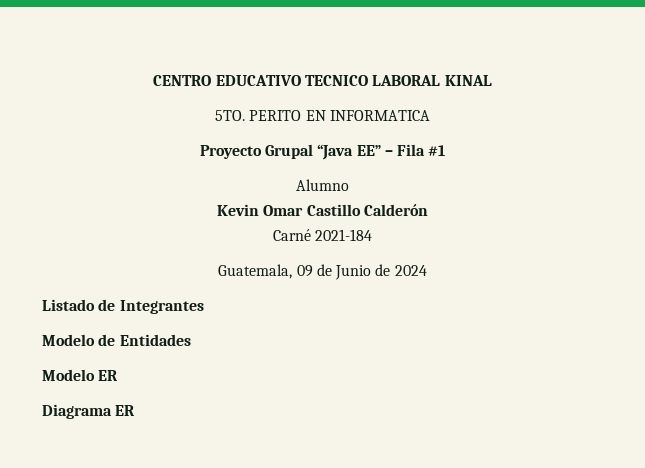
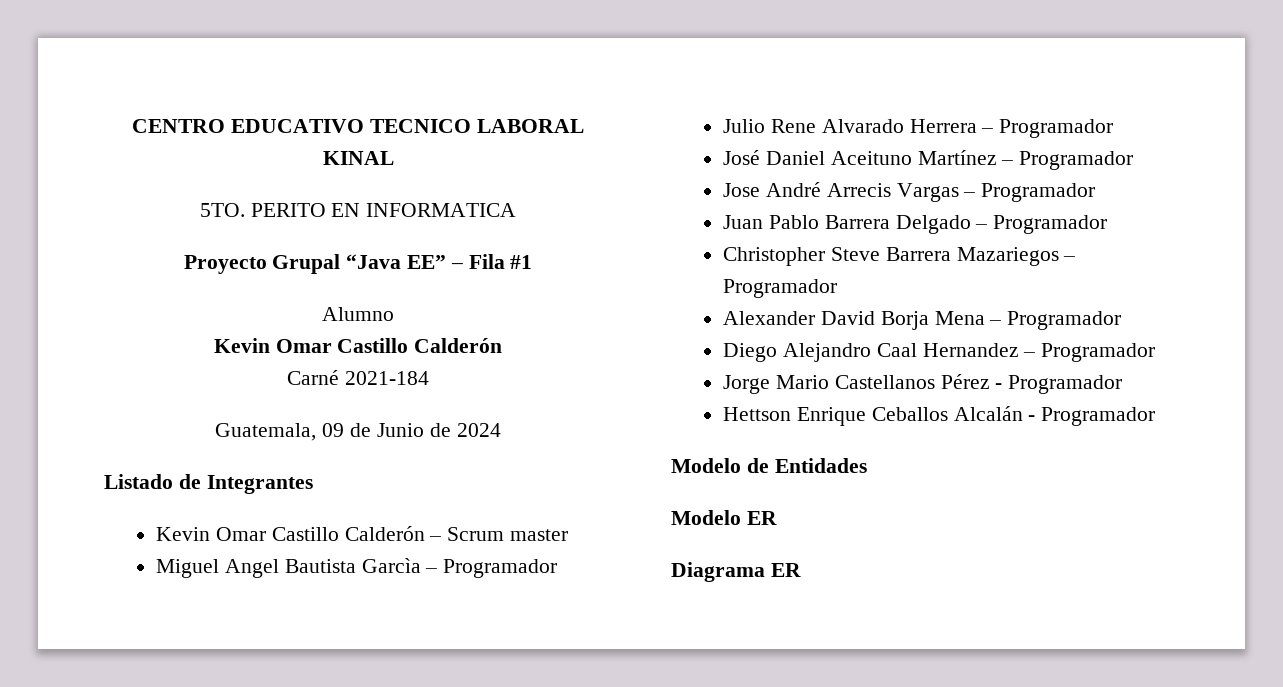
+ Kevin Omar Castillo Calderón – Scrum master
+ Miguel Angel Bautista Garcìa – Programador
+ Julio Rene Alvarado Herrera – Programador
+ José Daniel Aceituno Martínez – Programador
+ Jose André Arrecis Vargas – Programador
+ Juan Pablo Barrera Delgado – Programador
+ Christopher Steve Barrera Mazariegos – Programador
+ Alexander David Borja Mena – Programador
+ Diego Alejandro Caal Hernandez – Programador
+ Jorge Mario Castellanos Pérez - Programador
+ Hettson Enrique Ceballos Alcalán - Programador

